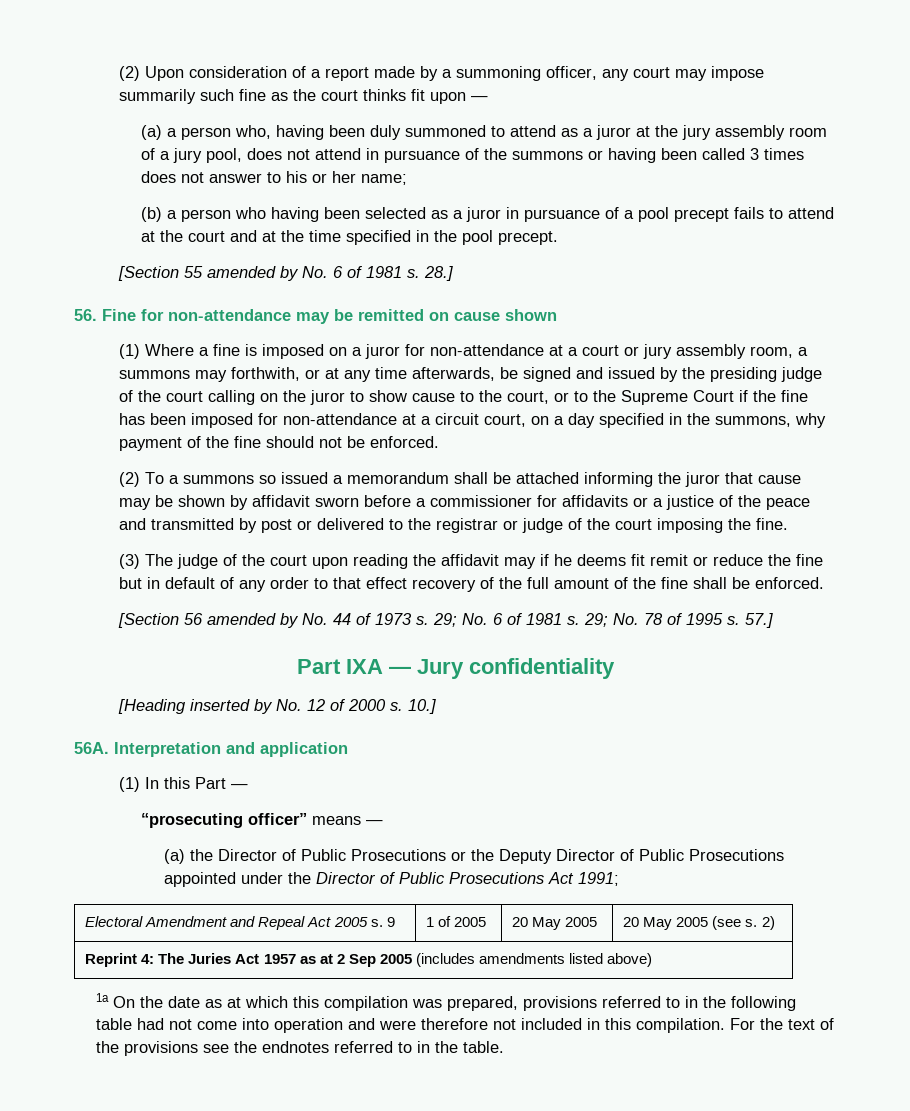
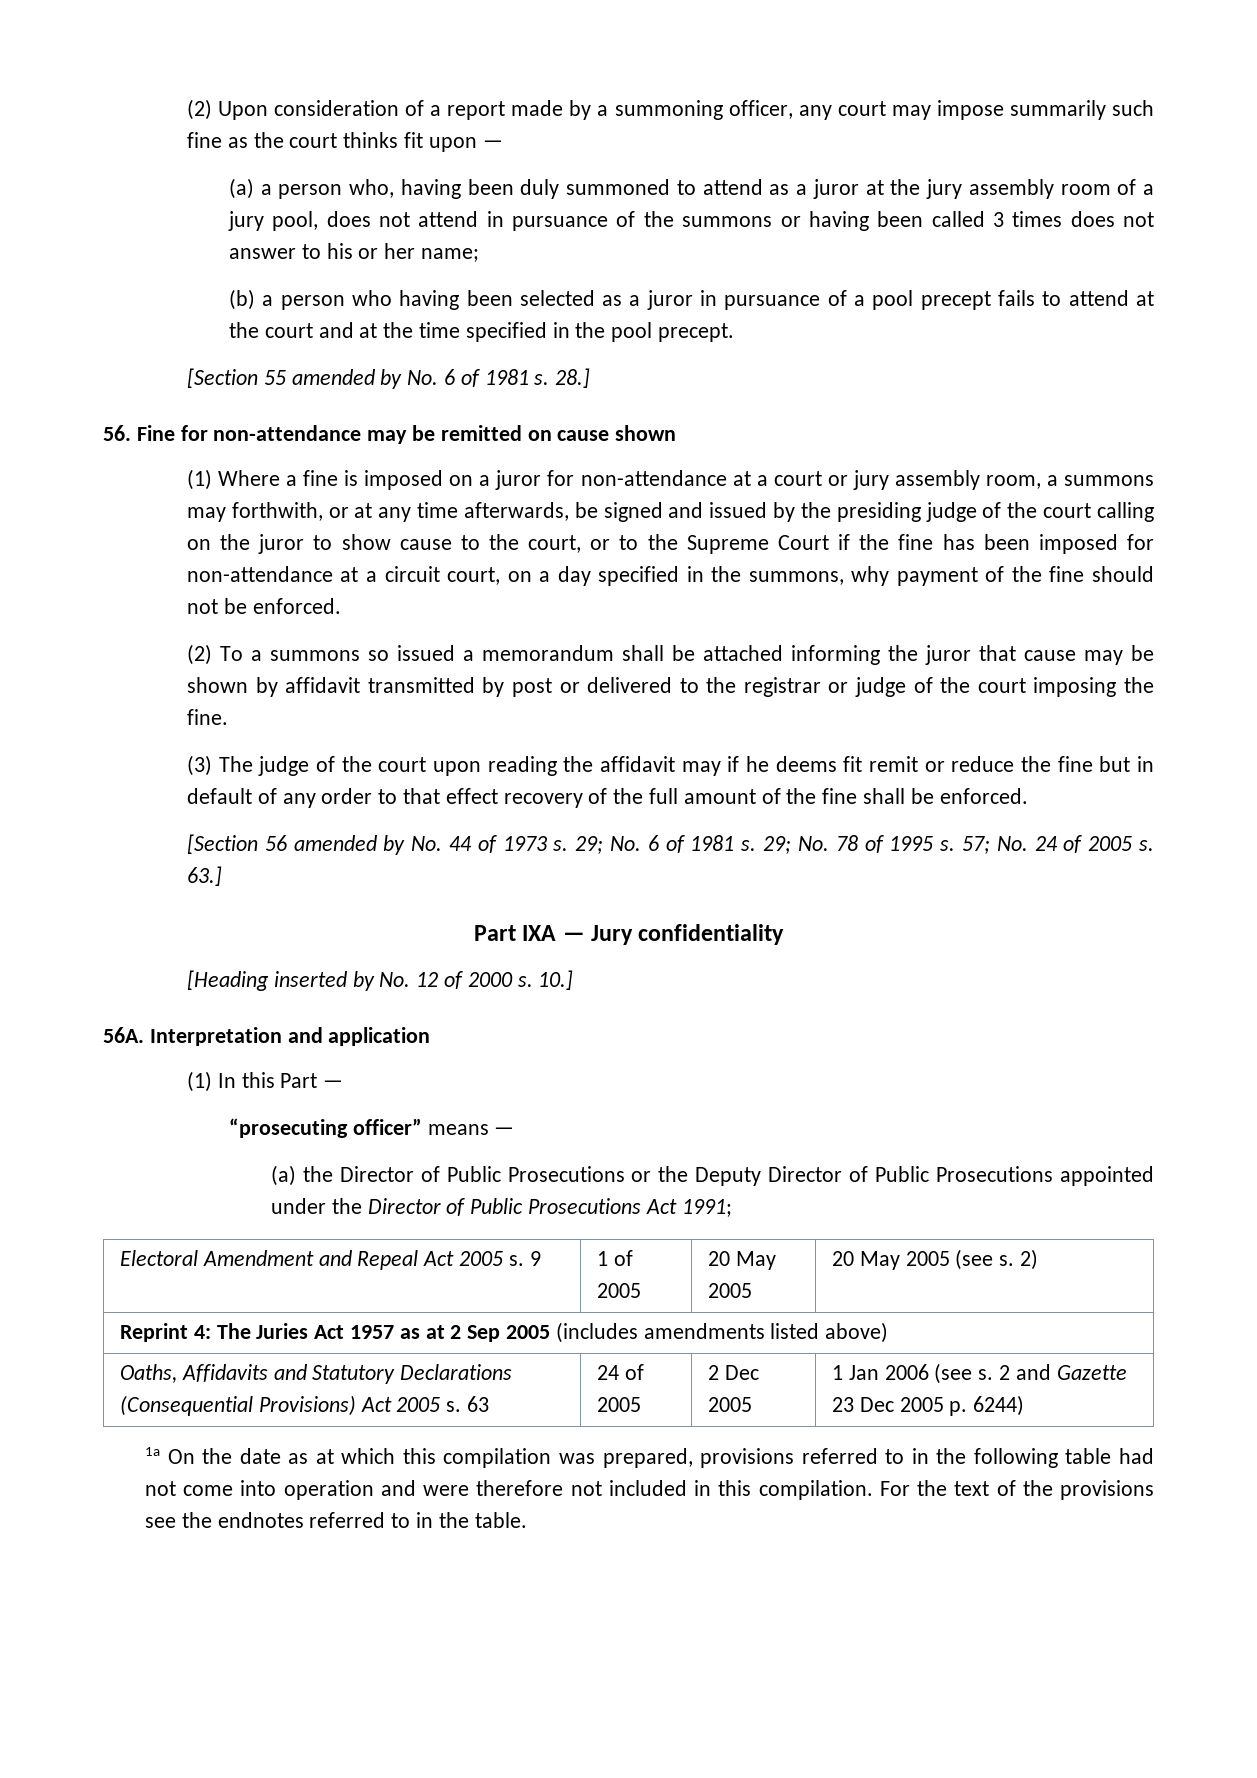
- (2) To a summons so issued a memorandum shall be attached informing the juror that cause may be shown by affidavit sworn before a commissioner for affidavits or a justice of the peace and transmitted by post or delivered to the registrar or judge of the court imposing the fine.
+ (2) To a summons so issued a memorandum shall be attached informing the juror that cause may be shown by affidavit transmitted by post or delivered to the registrar or judge of the court imposing the fine.
- 57.]
+ 57; No. 24 of 2005 s. 63.]
+ Oaths, Affidavits and Statutory Declarations (Consequential Provisions) Act 2005 s. 63 | 24 of 2005 | 2 Dec 2005 | 1 Jan 2006 (see s. 2 and Gazette 23 Dec 2005 p. 6244)

